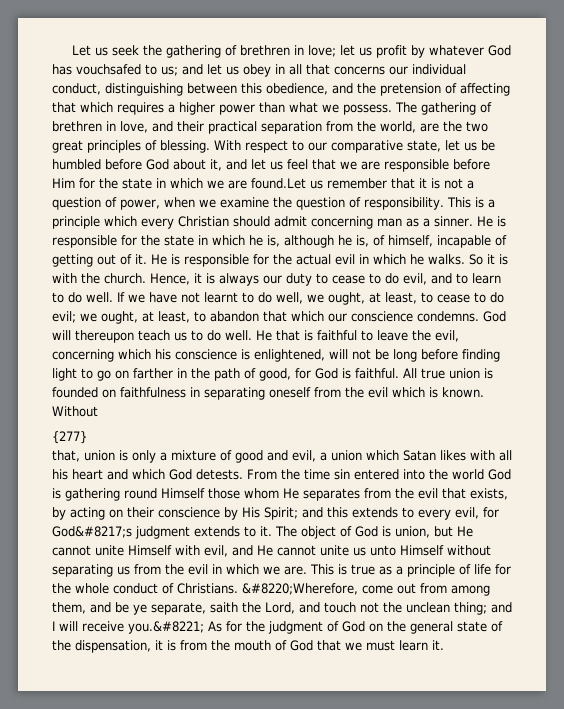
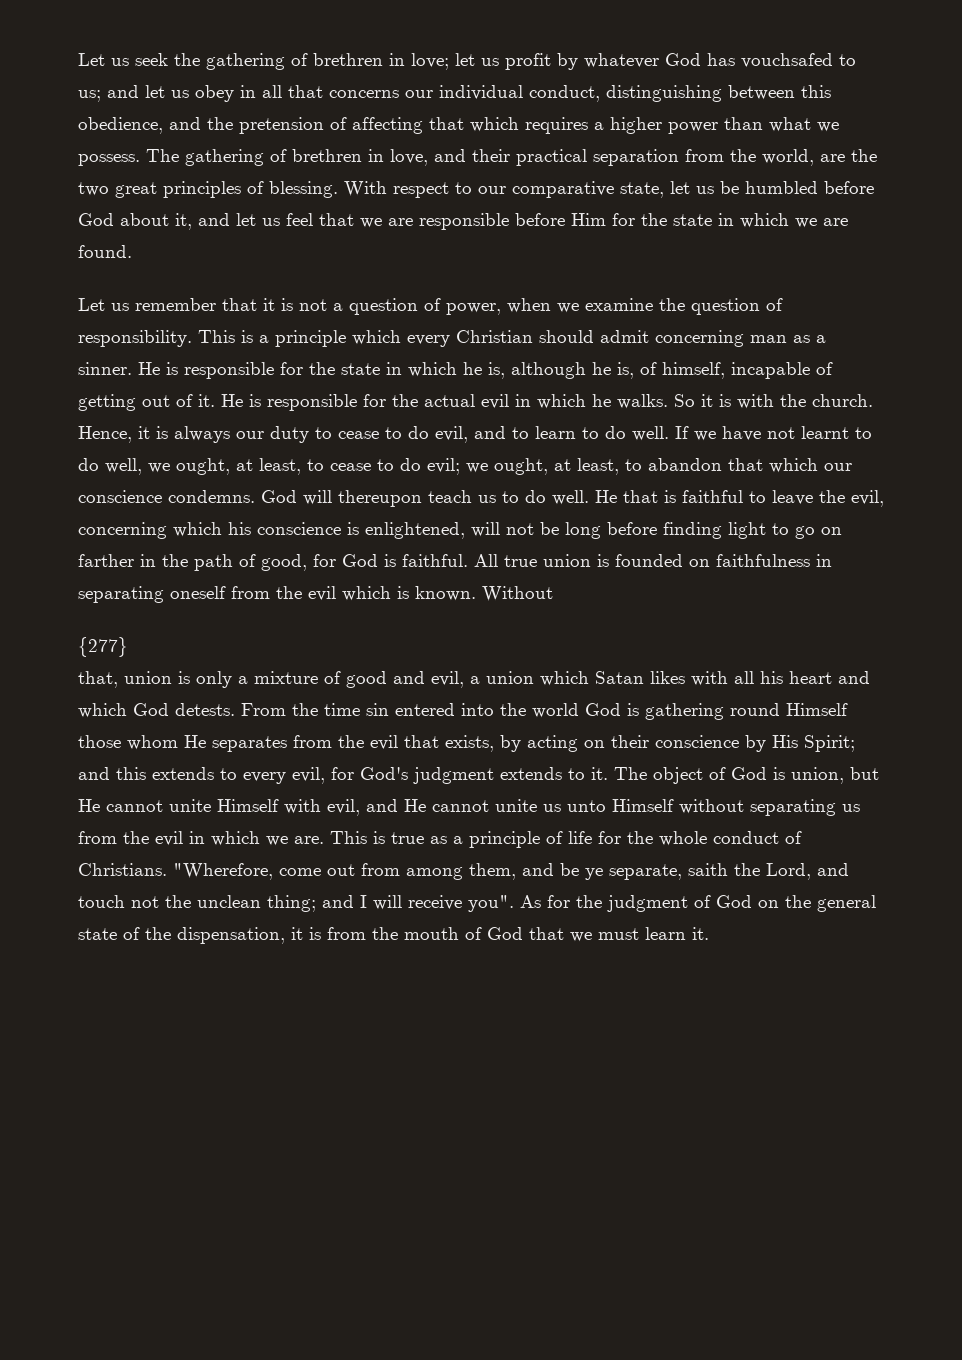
- With respect to our comparative state, let us be humbled before God about it, and let us feel that we are responsible before Him for the state in which we are found.Let us remember that it is not a question of power, when we examine the question of responsibility.
+ With respect to our comparative state, let us be humbled before God about it, and let us feel that we are responsible before Him for the state in which we are found.
+ Let us remember that it is not a question of power, when we examine the question of responsibility.
- From the time sin entered into the world God is gathering round Himself those whom He separates from the evil that exists, by acting on their conscience by His Spirit; and this extends to every evil, for God&#8217;s judgment extends to it.
+ From the time sin entered into the world God is gathering round Himself those whom He separates from the evil that exists, by acting on their conscience by His Spirit; and this extends to every evil, for God's judgment extends to it.
- &#8220;Wherefore, come out from among them, and be ye separate, saith the Lord, and touch not the unclean thing; and I will receive you.&#8221; As for the judgment of God on the general state of the dispensation, it is from the mouth of God that we must learn it.
+ "Wherefore, come out from among them, and be ye separate, saith the Lord, and touch not the unclean thing; and I will receive you". As for the judgment of God on the general state of the dispensation, it is from the mouth of God that we must learn it.

